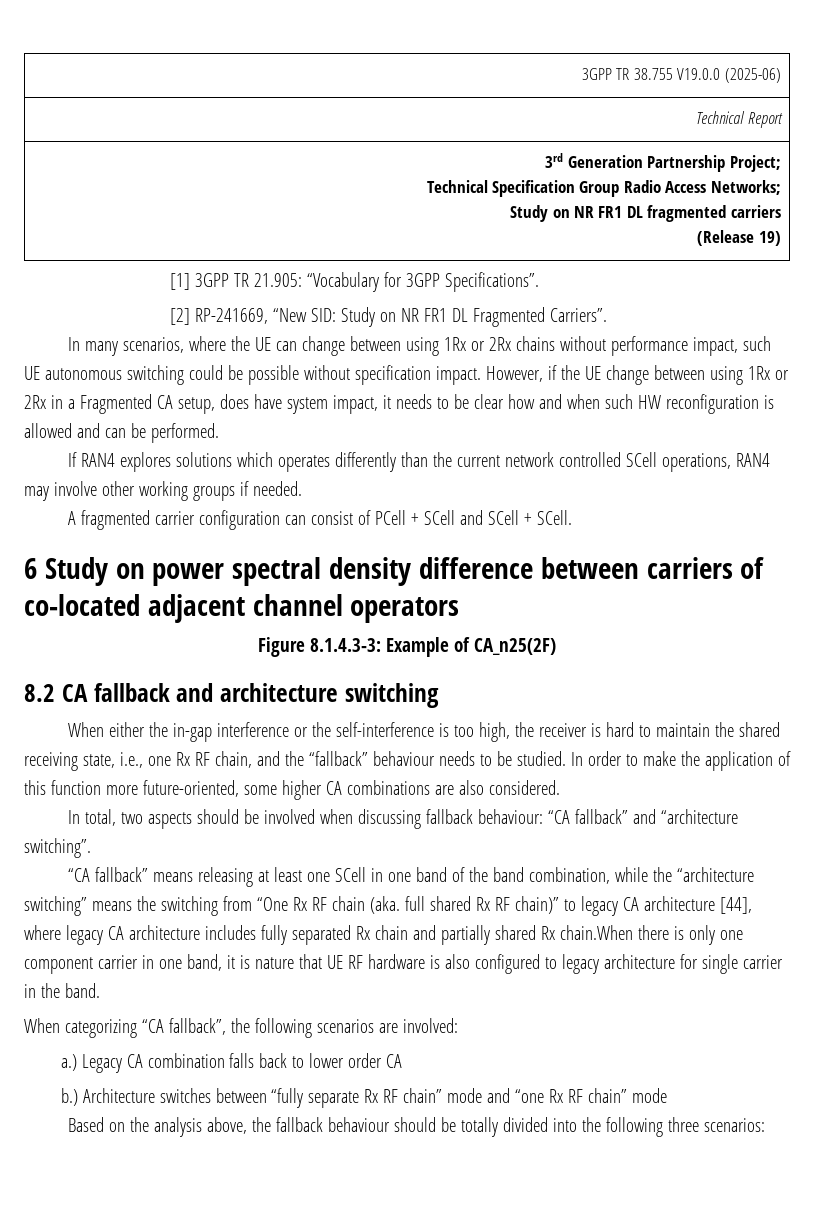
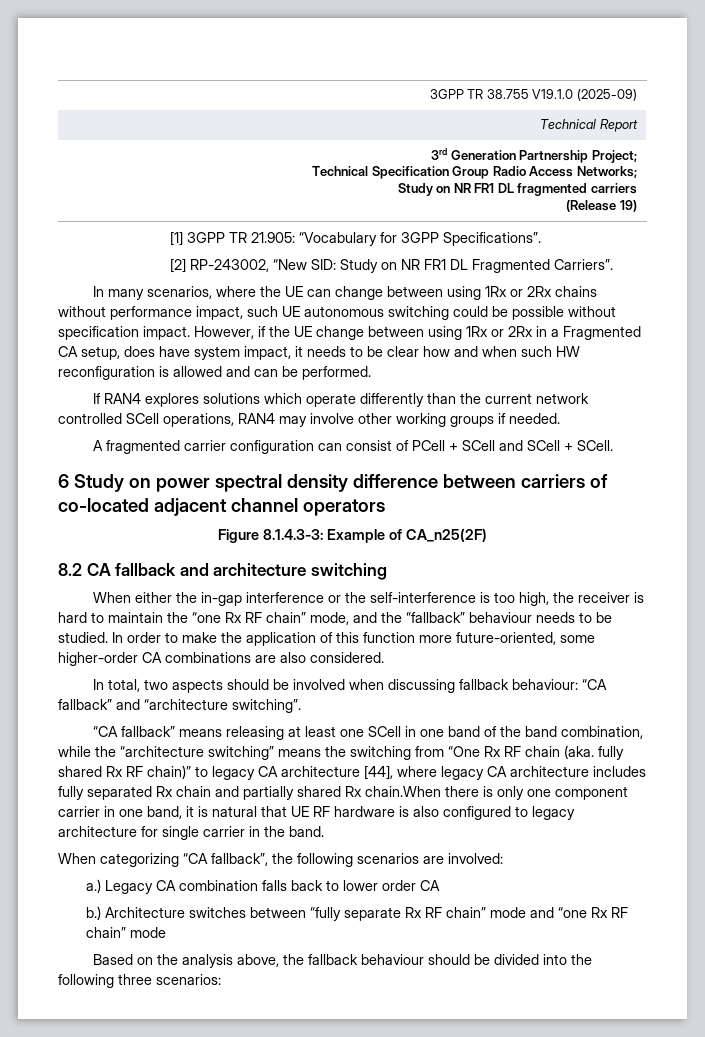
- 3GPP TR 38.755 V19.0.0 (2025-06)
+ 3GPP TR 38.755 V19.1.0 (2025-09)
- [2] RP-241669, “New SID: Study on NR FR1 DL Fragmented Carriers”.
+ [2] RP-243002, “New SID: Study on NR FR1 DL Fragmented Carriers”.
- If RAN4 explores solutions which operates differently than the current network controlled SCell operations, RAN4 may involve other working groups if needed.
+ If RAN4 explores solutions which operate differently than the current network controlled SCell operations, RAN4 may involve other working groups if needed.
- When either the in-gap interference or the self-interference is too high, the receiver is hard to maintain the shared receiving state, i.e., one Rx RF chain, and the “fallback” behaviour needs to be studied.
+ When either the in-gap interference or the self-interference is too high, the receiver is hard to maintain the “one Rx RF chain” mode, and the “fallback” behaviour needs to be studied.
- In order to make the application of this function more future-oriented, some higher CA combinations are also considered.
+ In order to make the application of this function more future-oriented, some higher-order CA combinations are also considered.
- “CA fallback” means releasing at least one SCell in one band of the band combination, while the “architecture switching” means the switching from “One Rx RF chain (aka. full shared Rx RF chain)” to legacy CA architecture [44], where legacy CA architecture includes fully separated Rx chain and partially shared Rx chain.When there is only one component carrier in one band, it is nature that UE RF hardware is also configured to legacy architecture for single carrier in the band.
+ “CA fallback” means releasing at least one SCell in one band of the band combination, while the “architecture switching” means the switching from “One Rx RF chain (aka. fully shared Rx RF chain)” to legacy CA architecture [44], where legacy CA architecture includes fully separated Rx chain and partially shared Rx chain.When there is only one component carrier in one band, it is natural that UE RF hardware is also configured to legacy architecture for single carrier in the band.
- Based on the analysis above, the fallback behaviour should be totally divided into the following three scenarios:
+ Based on the analysis above, the fallback behaviour should be divided into the following three scenarios:

